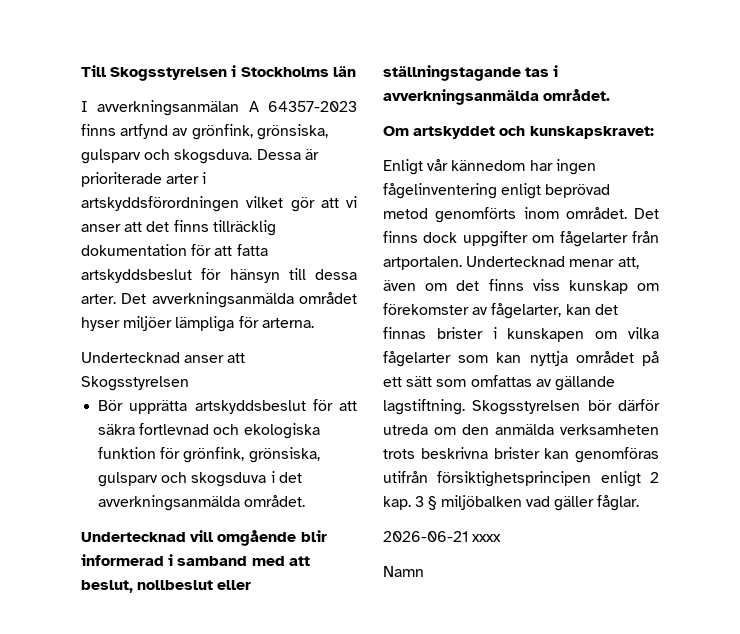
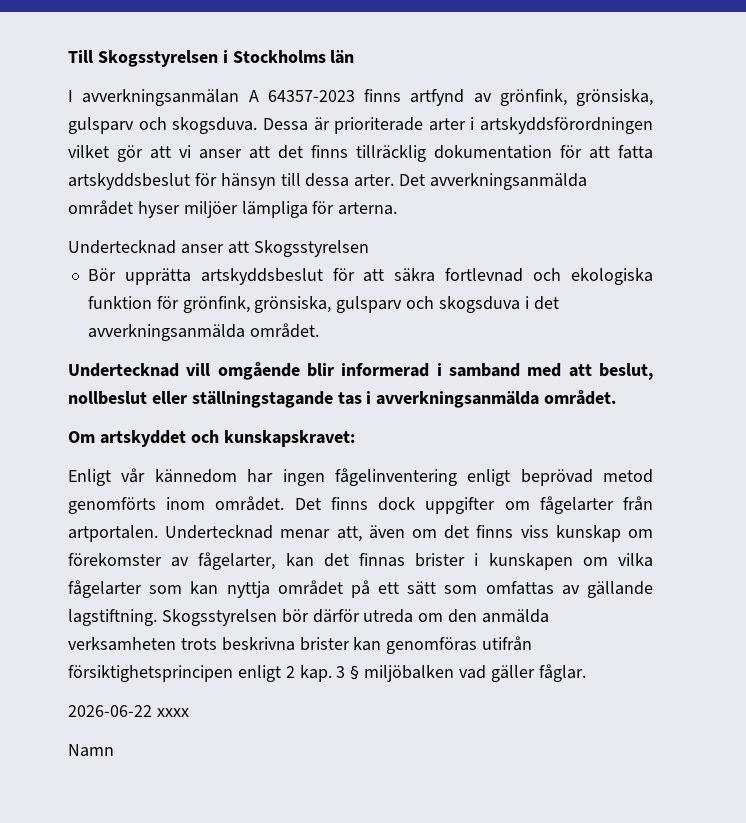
- 2026-06-21 xxxx
+ 2026-06-22 xxxx

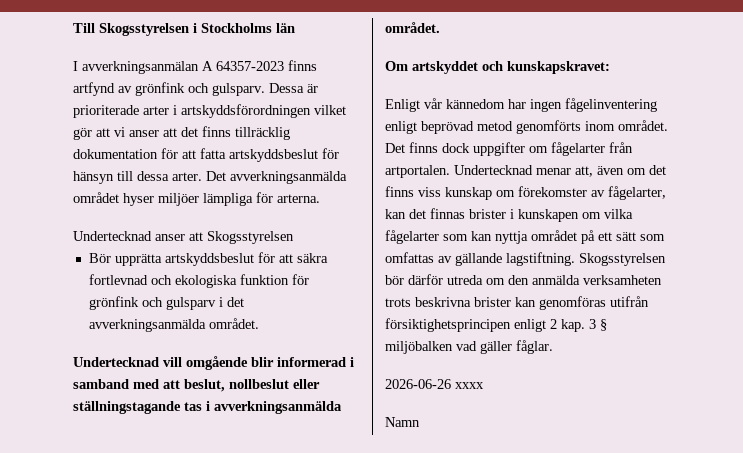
- I avverkningsanmälan A 64357-2023 finns artfynd av grönfink, grönsiska, gulsparv och skogsduva.
+ I avverkningsanmälan A 64357-2023 finns artfynd av grönfink och gulsparv.
- Bör upprätta artskyddsbeslut för att säkra fortlevnad och ekologiska funktion för grönfink, grönsiska, gulsparv och skogsduva i det avverkningsanmälda området.
+ Bör upprätta artskyddsbeslut för att säkra fortlevnad och ekologiska funktion för grönfink och gulsparv i det avverkningsanmälda området.
- 2026-06-22 xxxx
+ 2026-06-26 xxxx

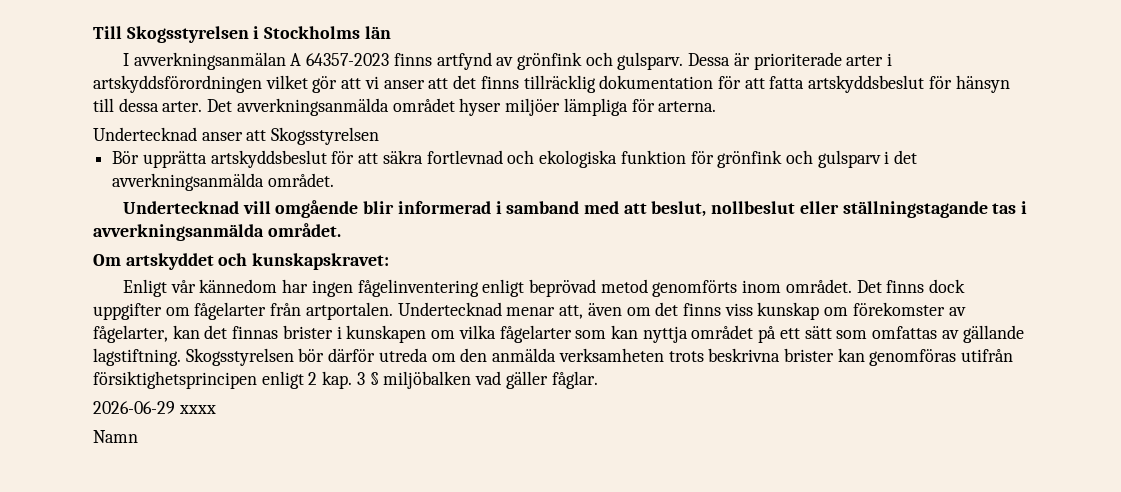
- 2026-06-26 xxxx
+ 2026-06-29 xxxx

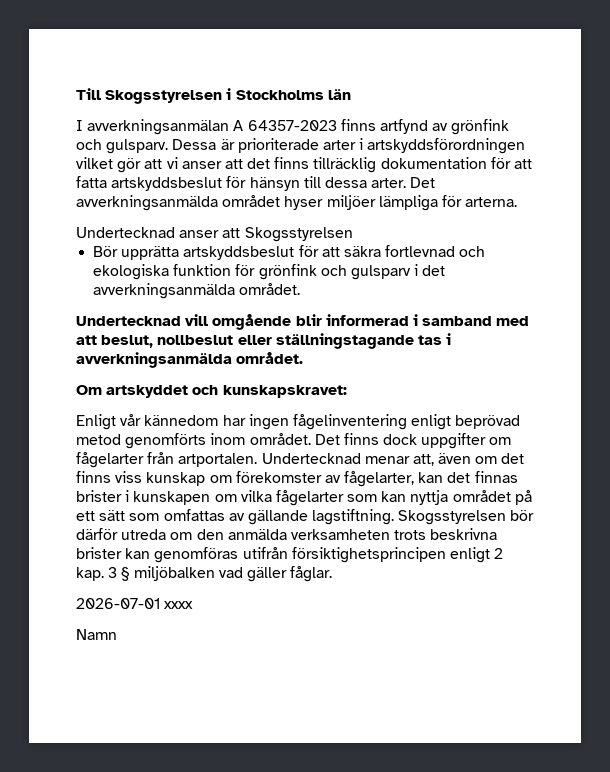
- 2026-06-29 xxxx
+ 2026-07-01 xxxx

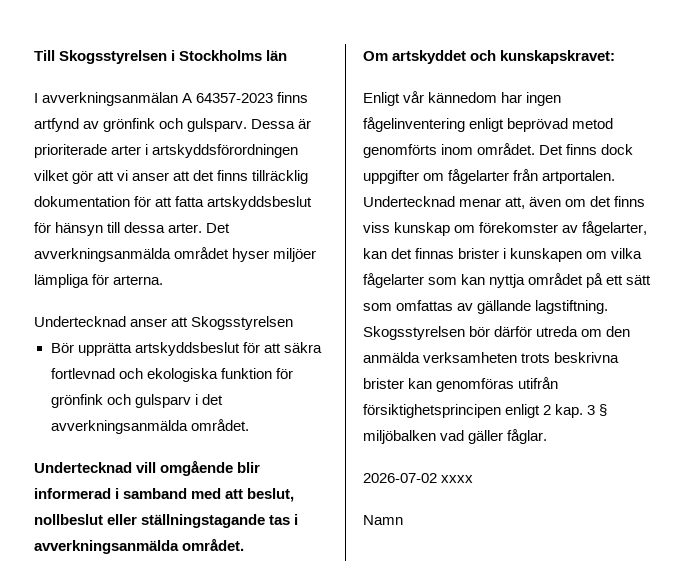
- 2026-07-01 xxxx
+ 2026-07-02 xxxx

